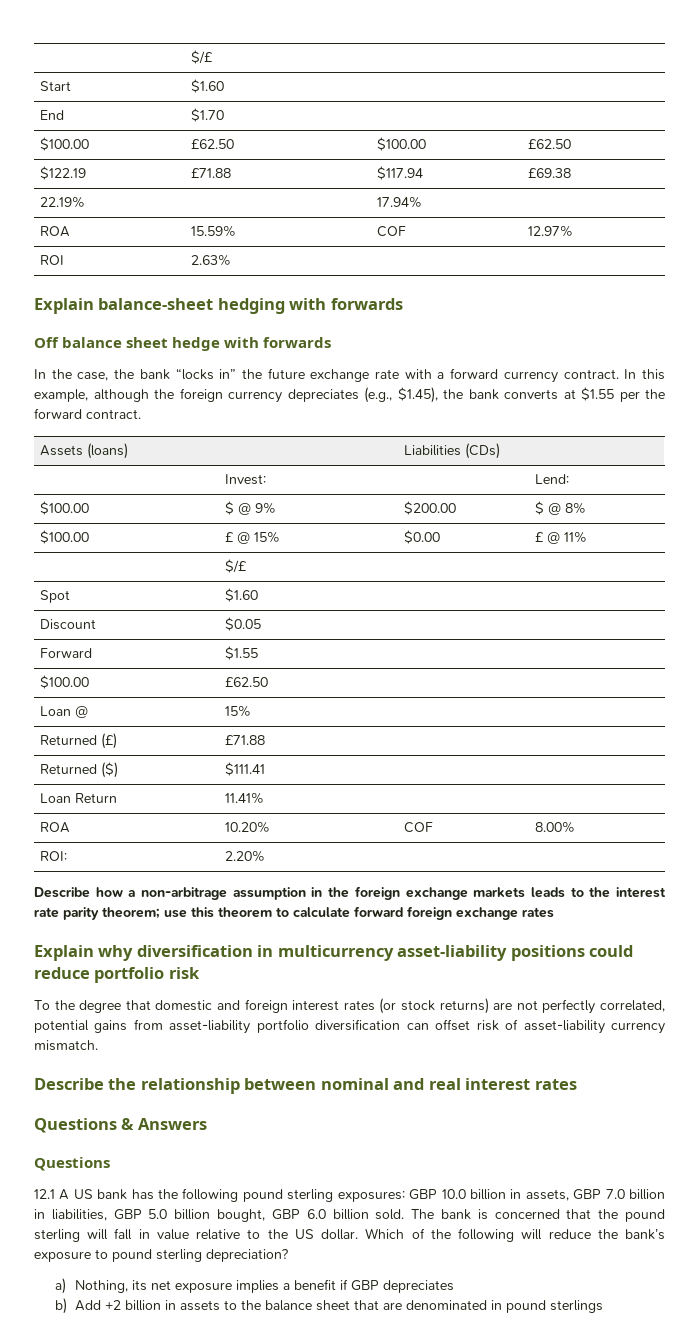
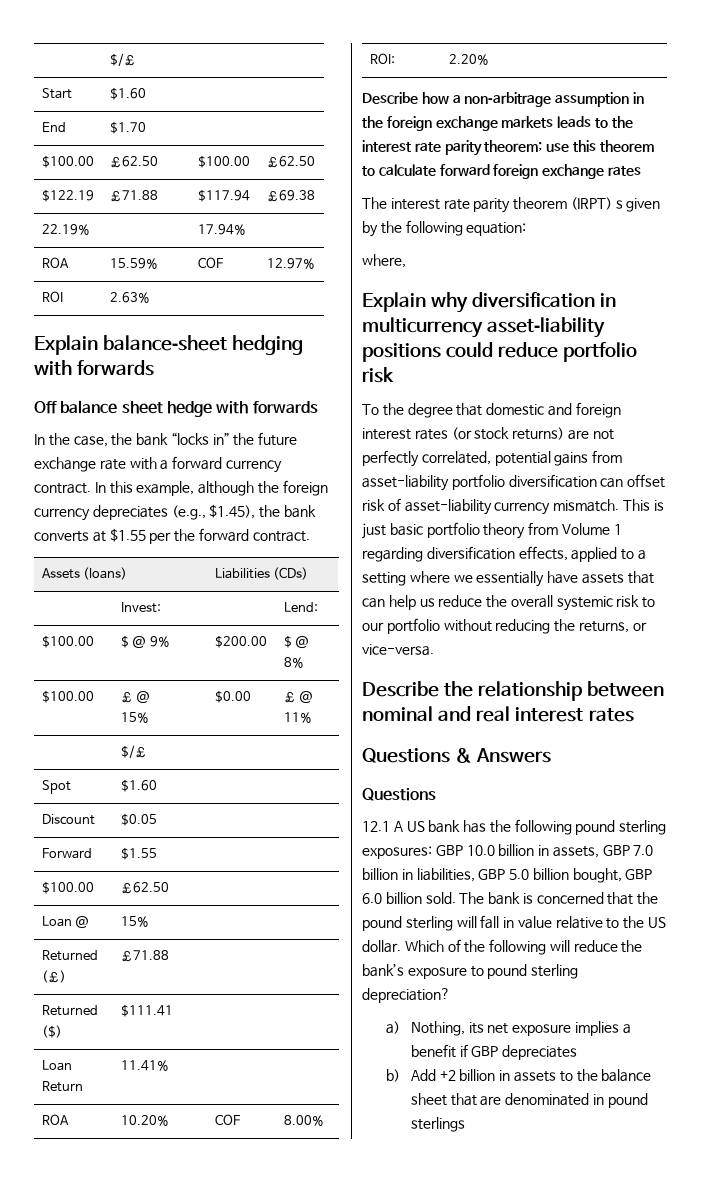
+ The interest rate parity theorem (IRPT) s given by the following equation:
+ where,
+ This is just basic portfolio theory from Volume 1 regarding diversification effects, applied to a setting where we essentially have assets that can help us reduce the overall systemic risk to our portfolio without reducing the returns, or vice-versa.

